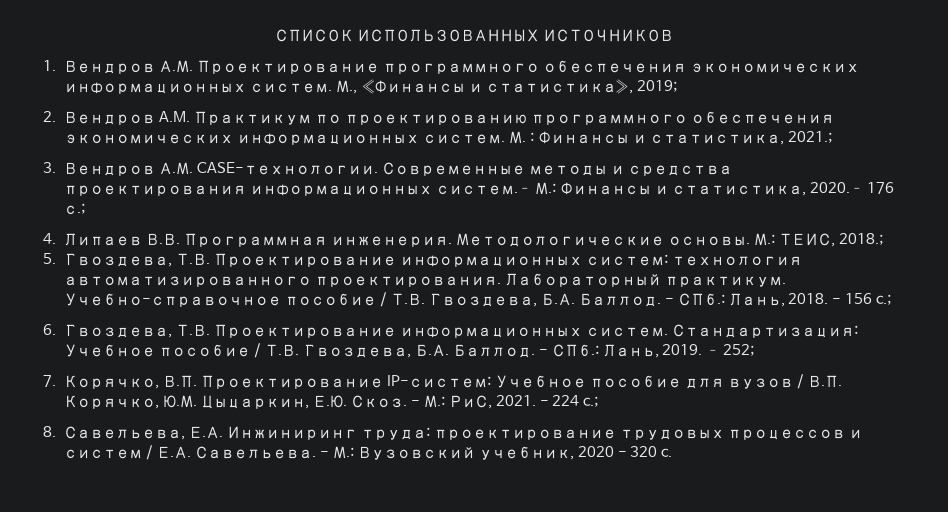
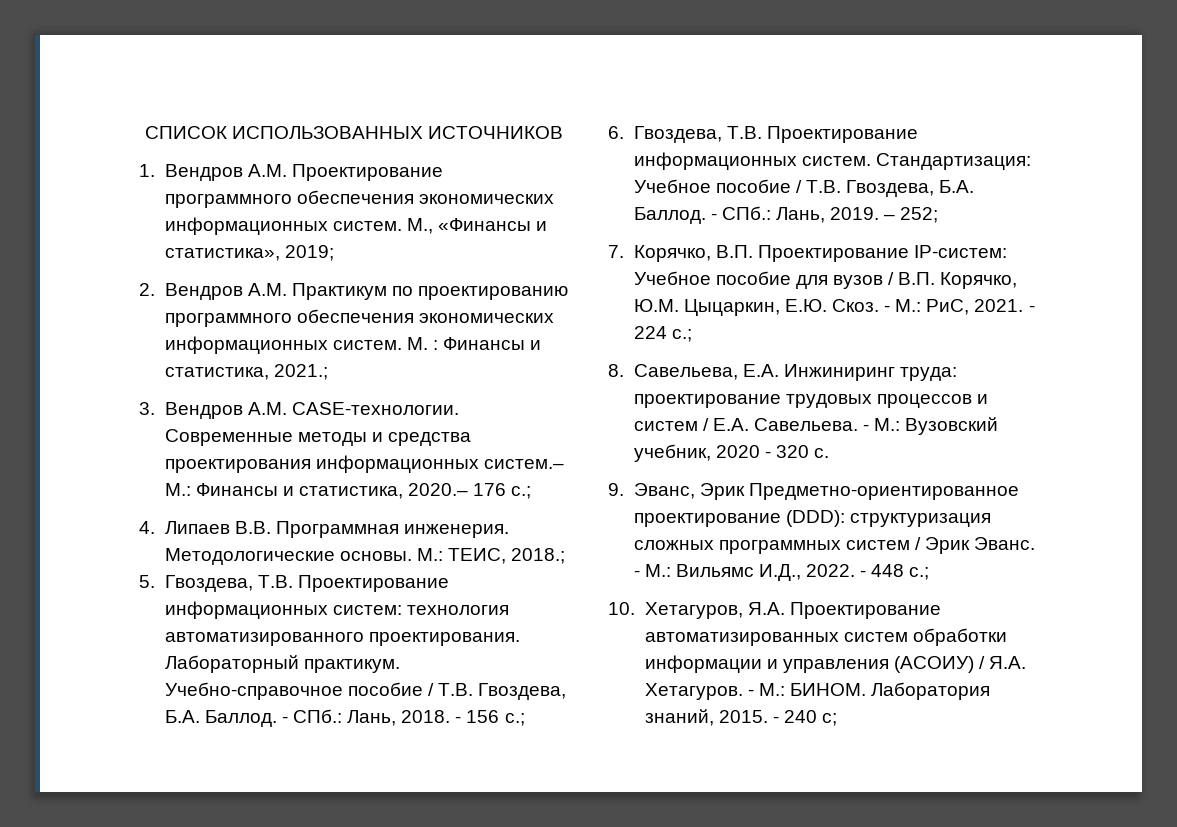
+ 9. Эванс, Эрик Предметно-ориентированное проектирование (DDD): структуризация сложных программных систем / Эрик Эванс. - М.: Вильямс И.Д., 2022. - 448 c.;
+ 10. Хетагуров, Я.А. Проектирование автоматизированных систем обработки информации и управления (АСОИУ) / Я.А. Хетагуров. - М.: БИНОМ. Лаборатория знаний, 2015. - 240 c;

